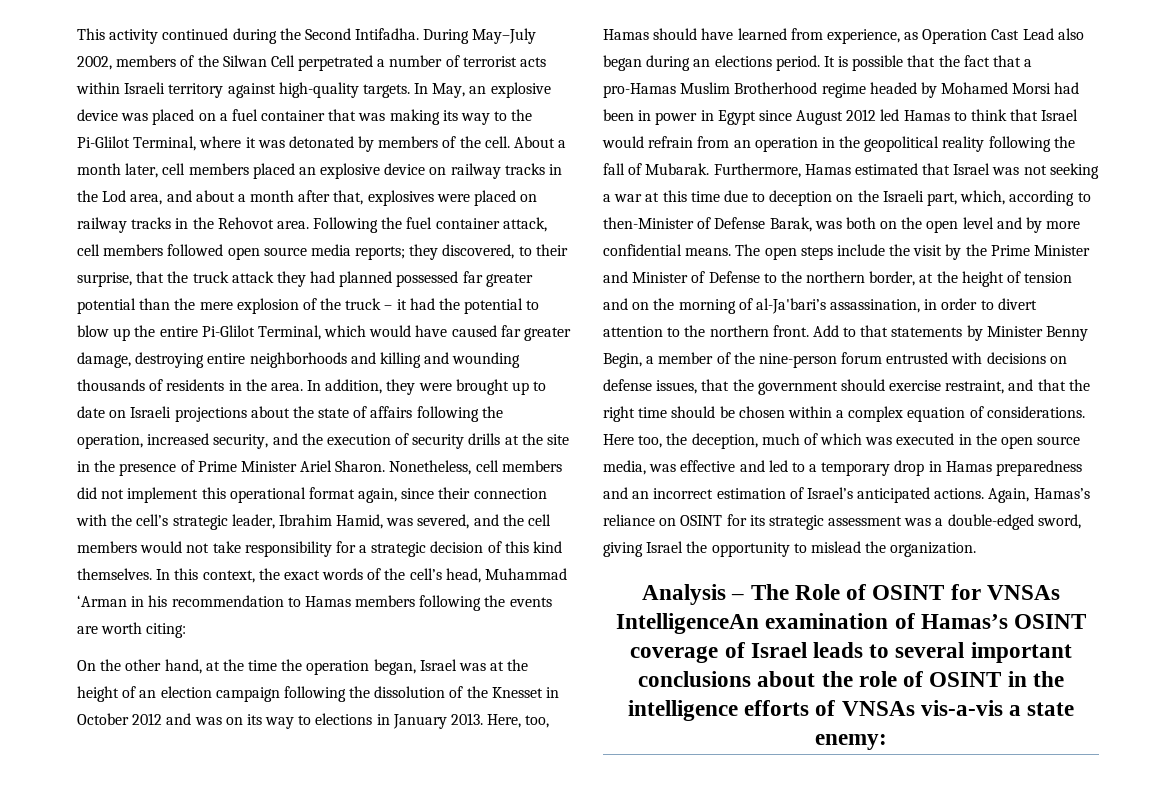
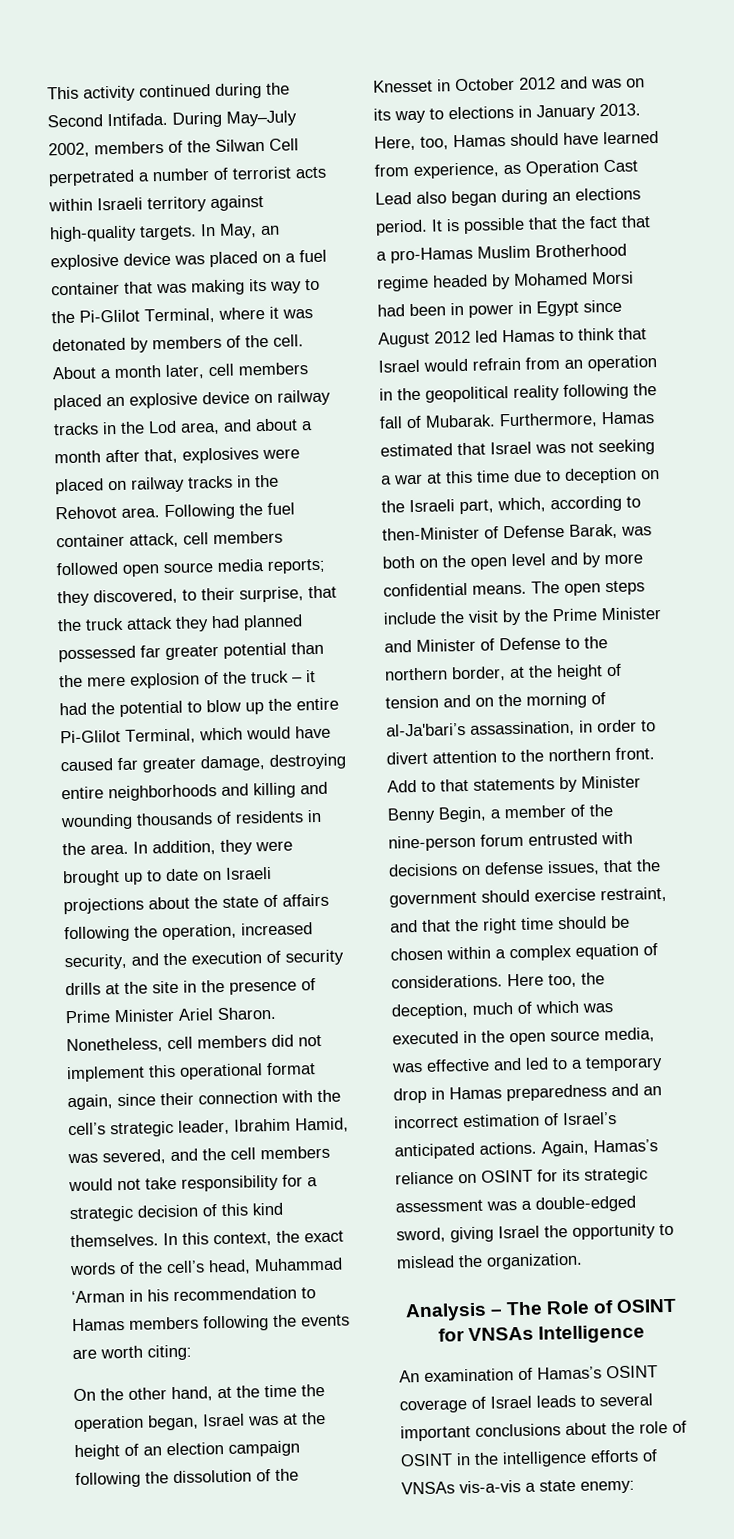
- This activity continued during the Second Intifadha.
+ This activity continued during the Second Intifada.
- Analysis – The Role of OSINT for VNSAs IntelligenceAn examination of Hamas’s OSINT coverage of Israel leads to several important conclusions about the role of OSINT in the intelligence efforts of VNSAs vis-a-vis a state enemy:
+ Analysis – The Role of OSINT for VNSAs Intelligence
+ An examination of Hamas’s OSINT coverage of Israel leads to several important conclusions about the role of OSINT in the intelligence efforts of VNSAs vis-a-vis a state enemy:

